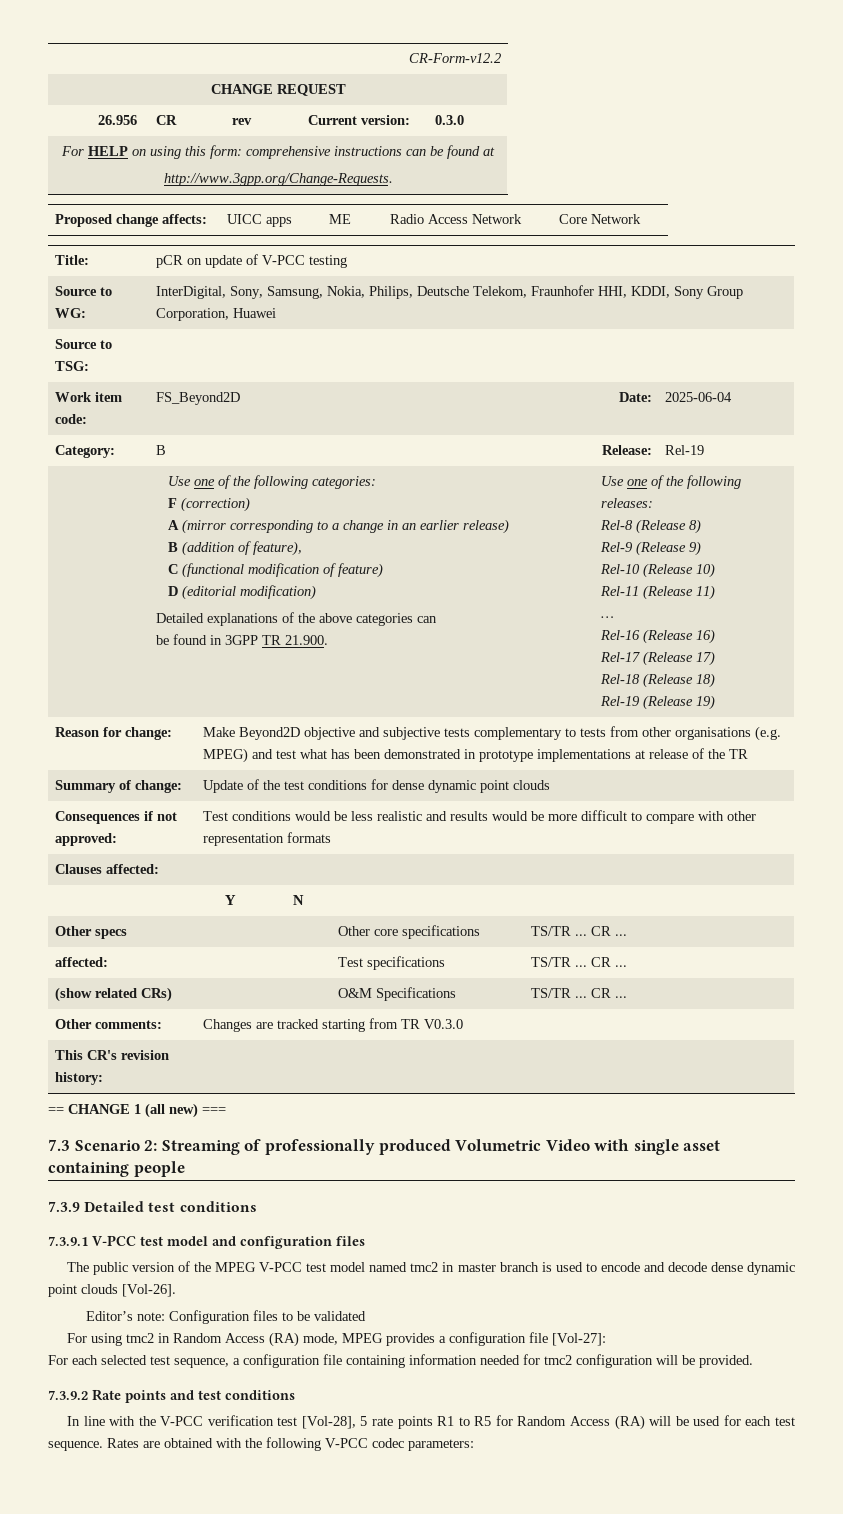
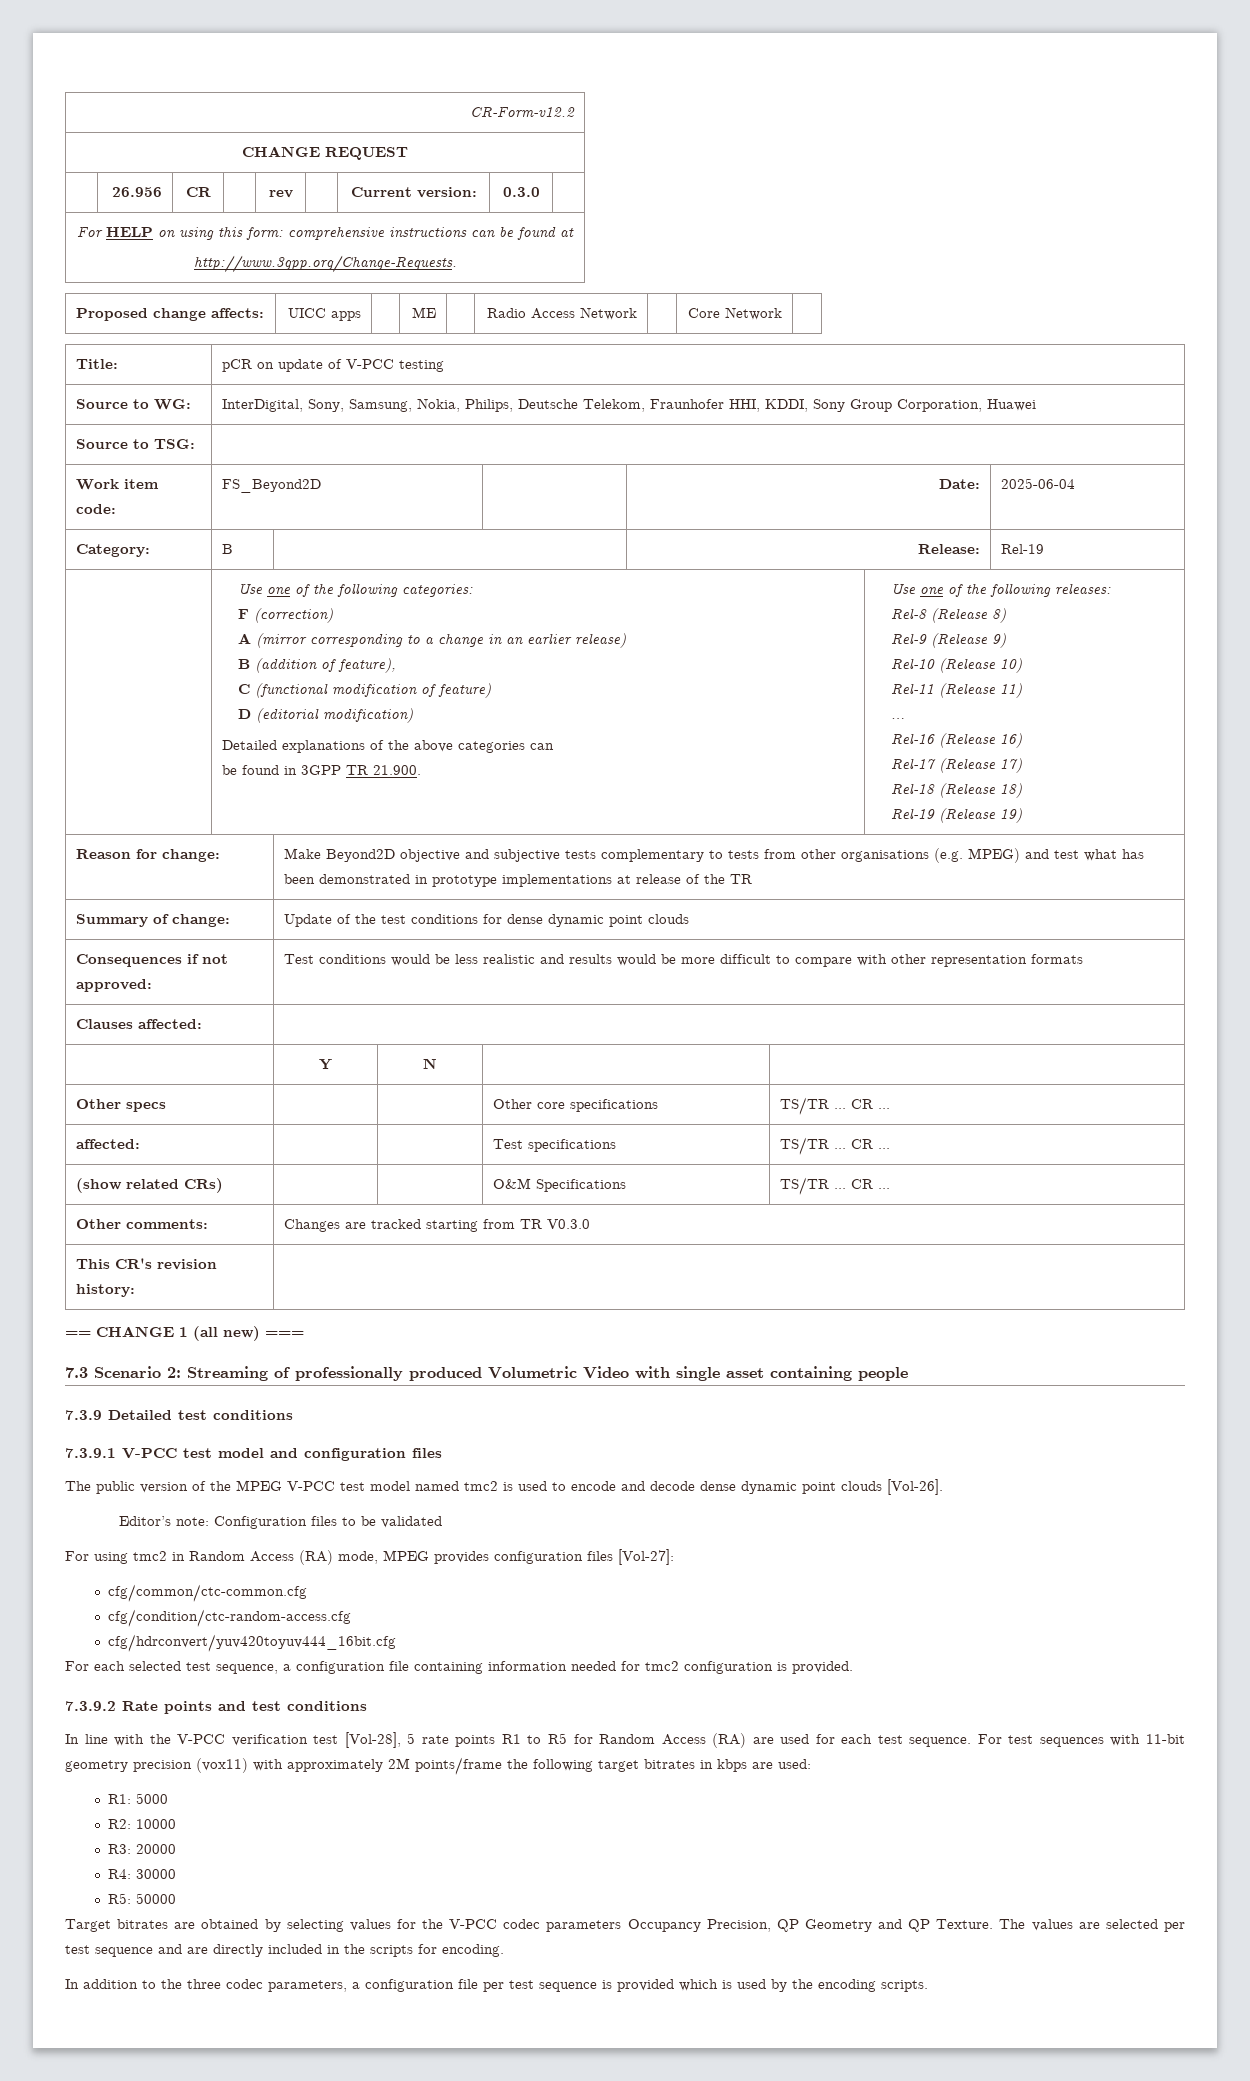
- The public version of the MPEG V-PCC test model named tmc2 in master branch is used to encode and decode dense dynamic point clouds [Vol-26].
+ The public version of the MPEG V-PCC test model named tmc2 is used to encode and decode dense dynamic point clouds [Vol-26].
- For using tmc2 in Random Access (RA) mode, MPEG provides a configuration file [Vol-27]:
+ For using tmc2 in Random Access (RA) mode, MPEG provides configuration files [Vol-27]:
+ cfg/common/ctc-common.cfg
+ cfg/condition/ctc-random-access.cfg
+ cfg/hdrconvert/yuv420toyuv444_16bit.cfg
- For each selected test sequence, a configuration file containing information needed for tmc2 configuration will be provided.
+ For each selected test sequence, a configuration file containing information needed for tmc2 configuration is provided.
- In line with the V-PCC verification test [Vol-28], 5 rate points R1 to R5 for Random Access (RA) will be used for each test sequence.
+ In line with the V-PCC verification test [Vol-28], 5 rate points R1 to R5 for Random Access (RA) are used for each test sequence.
- Rates are obtained with the following V-PCC codec parameters:
+ For test sequences with 11-bit geometry precision (vox11) with approximately 2M points/frame the following target bitrates in kbps are used:
+ R1: 5000
+ R2: 10000
+ R3: 20000
+ R4: 30000
+ R5: 50000
+ Target bitrates are obtained by selecting values for the V-PCC codec parameters Occupancy Precision, QP Geometry and QP Texture. The values are selected per test sequence and are directly included in the scripts for encoding.
+ In addition to the three codec parameters, a configuration file per test sequence is provided which is used by the encoding scripts.

